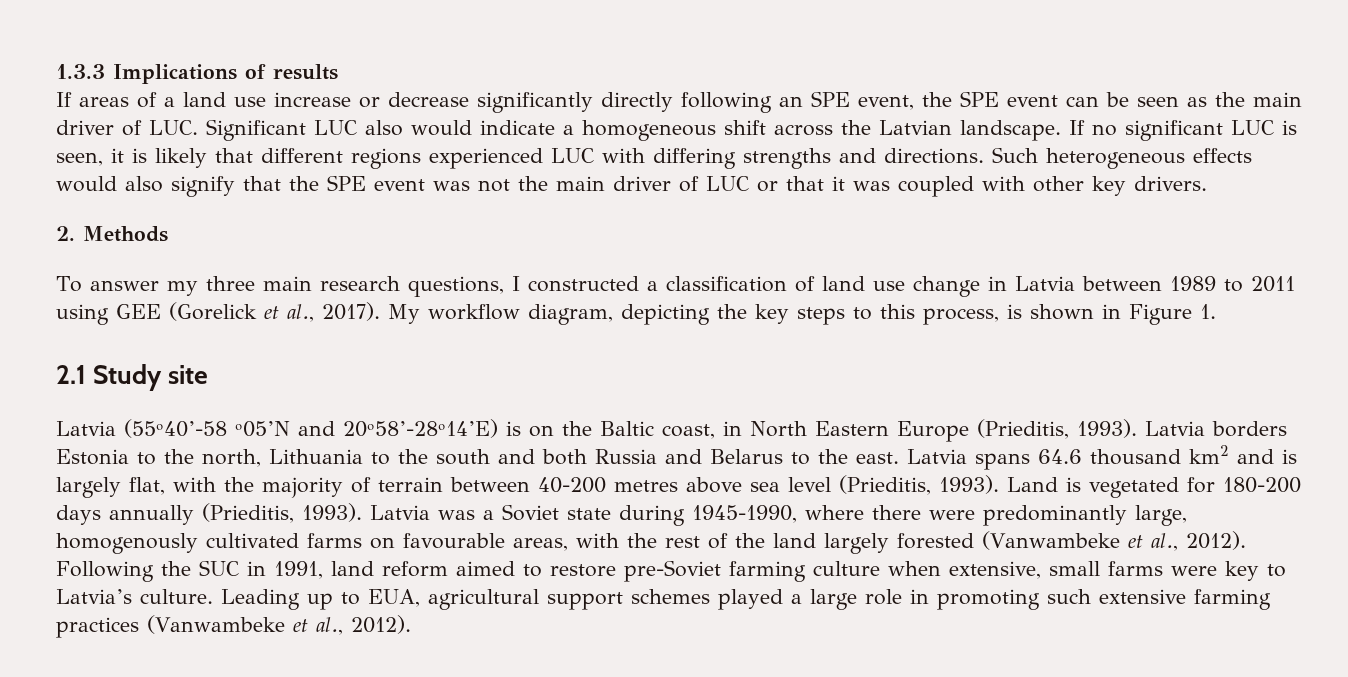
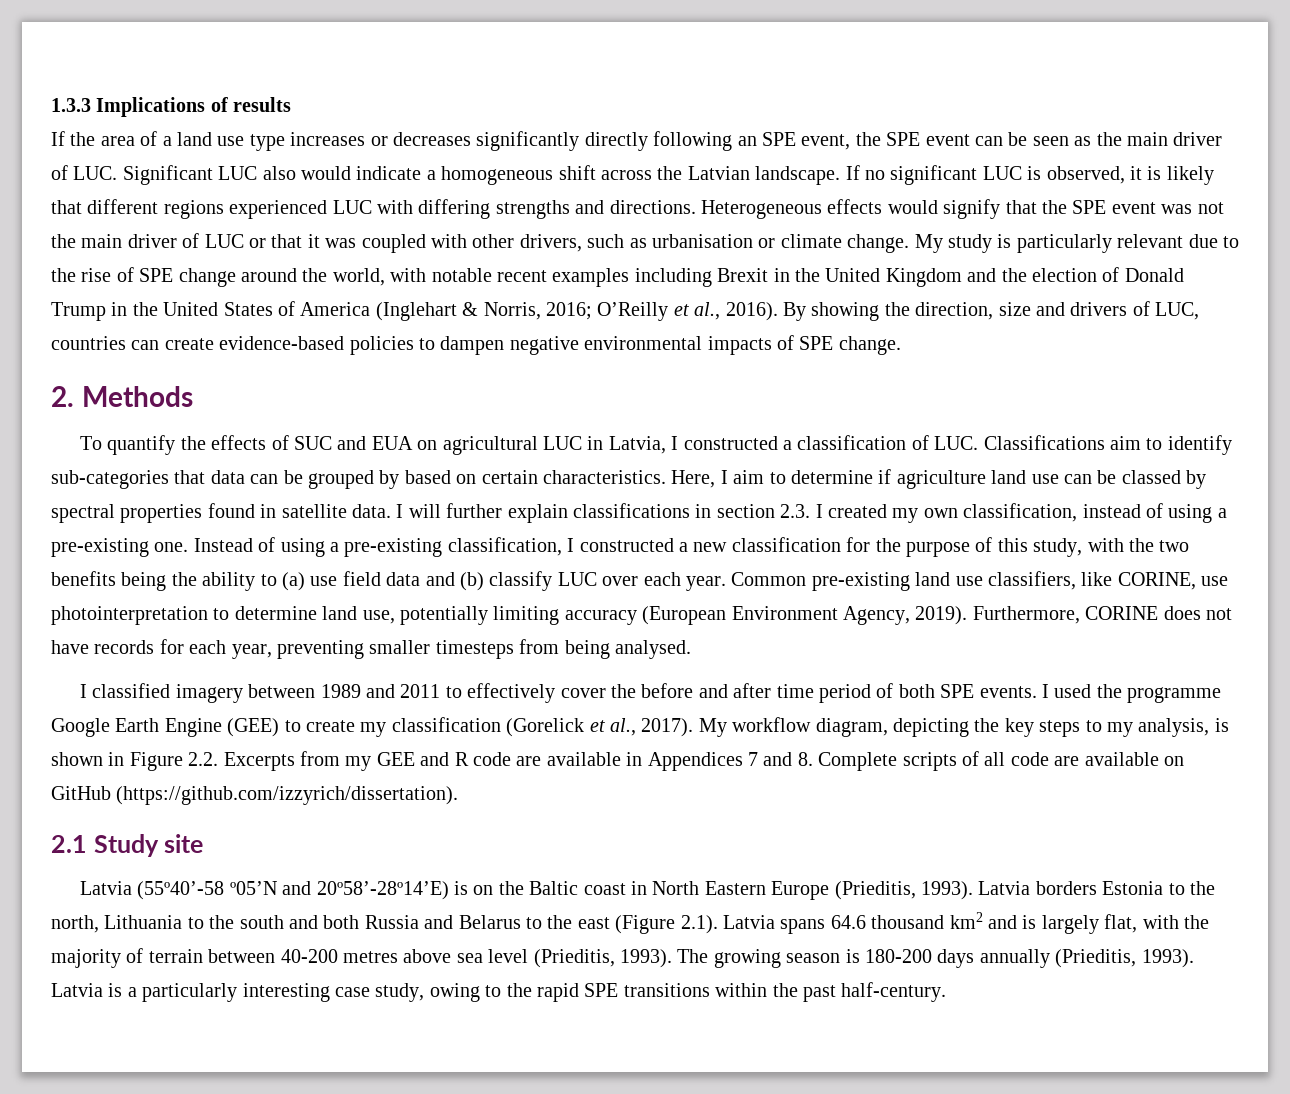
- If areas of a land use increase or decrease significantly directly following an SPE event, the SPE event can be seen as the main driver of LUC. Significant LUC also would indicate a homogeneous shift across the Latvian landscape.
+ If the area of a land use type increases or decreases significantly directly following an SPE event, the SPE event can be seen as the main driver of LUC. Significant LUC also would indicate a homogeneous shift across the Latvian landscape.
- If no significant LUC is seen, it is likely that different regions experienced LUC with differing strengths and directions.
+ If no significant LUC is observed, it is likely that different regions experienced LUC with differing strengths and directions.
- Such heterogeneous effects would also signify that the SPE event was not the main driver of LUC or that it was coupled with other key drivers.
+ Heterogeneous effects would signify that the SPE event was not the main driver of LUC or that it was coupled with other drivers, such as urbanisation or climate change. My study is particularly relevant due to the rise of SPE change around the world, with notable recent examples including Brexit in the United Kingdom and the election of Donald Trump in the United States of America (Inglehart & Norris, 2016; O’Reilly et al., 2016). By showing the direction, size and drivers of LUC, countries can create evidence-based policies to dampen negative environmental impacts of SPE change.
  2. Methods
- To answer my three main research questions, I constructed a classification of land use change in Latvia between 1989 to 2011 using GEE (Gorelick et al., 2017).
+ To quantify the effects of SUC and EUA on agricultural LUC in Latvia, I constructed a classification of LUC. Classifications aim to identify sub-categories that data can be grouped by based on certain characteristics. Here, I aim to determine if agriculture land use can be classed by spectral properties found in satellite data. I will further explain classifications in section 2.3. I created my own classification, instead of using a pre-existing one. Instead of using a pre-existing classification, I constructed a new classification for the purpose of this study, with the two benefits being the ability to (a) use field data and (b) classify LUC over each year. Common pre-existing land use classifiers, like CORINE, use photointerpretation to determine land use, potentially limiting accuracy (European Environment Agency, 2019). Furthermore, CORINE does not have records for each year, preventing smaller timesteps from being analysed.
+ I classified imagery between 1989 and 2011 to effectively cover the before and after time period of both SPE events. I used the programme Google Earth Engine (GEE) to create my classification (Gorelick et al., 2017).
- My workflow diagram, depicting the key steps to this process, is shown in Figure 1.
+ My workflow diagram, depicting the key steps to my analysis, is shown in Figure 2.2. Excerpts from my GEE and R code are available in Appendices 7 and 8. Complete scripts of all code are available on GitHub (https://github.com/izzyrich/dissertation).
- Latvia (55º40’-58 º05’N and 20º58’-28º14’E) is on the Baltic coast, in North Eastern Europe (Prieditis, 1993).
+ Latvia (55º40’-58 º05’N and 20º58’-28º14’E) is on the Baltic coast in North Eastern Europe (Prieditis, 1993).
- Latvia borders Estonia to the north, Lithuania to the south and both Russia and Belarus to the east. Latvia spans 64.6 thousand km2 and is largely flat, with the majority of terrain between 40-200 metres above sea level (Prieditis, 1993).
+ Latvia borders Estonia to the north, Lithuania to the south and both Russia and Belarus to the east (Figure 2.1). Latvia spans 64.6 thousand km2 and is largely flat, with the majority of terrain between 40-200 metres above sea level (Prieditis, 1993).
- Land is vegetated for 180-200 days annually (Prieditis, 1993).
+ The growing season is 180-200 days annually (Prieditis, 1993).
- Latvia was a Soviet state during 1945-1990, where there were predominantly large, homogenously cultivated farms on favourable areas, with the rest of the land largely forested (Vanwambeke et al., 2012). Following the SUC in 1991, land reform aimed to restore pre-Soviet farming culture when extensive, small farms were key to Latvia’s culture. Leading up to EUA, agricultural support schemes played a large role in promoting such extensive farming practices (Vanwambeke et al., 2012).
+ Latvia is a particularly interesting case study, owing to the rapid SPE transitions within the past half-century.

